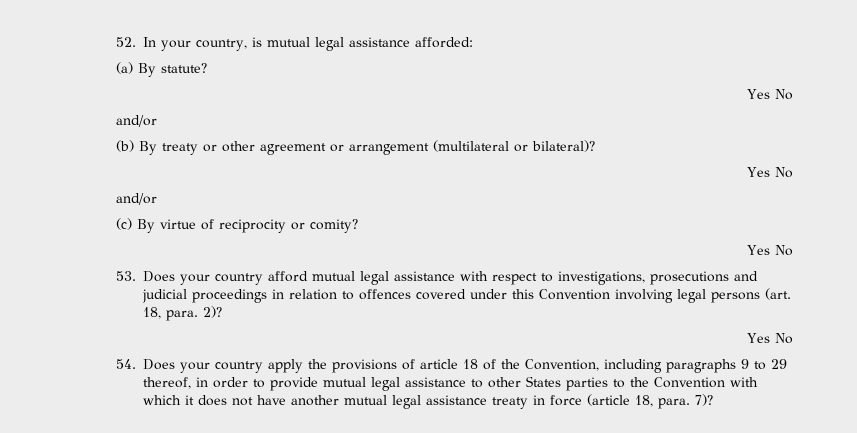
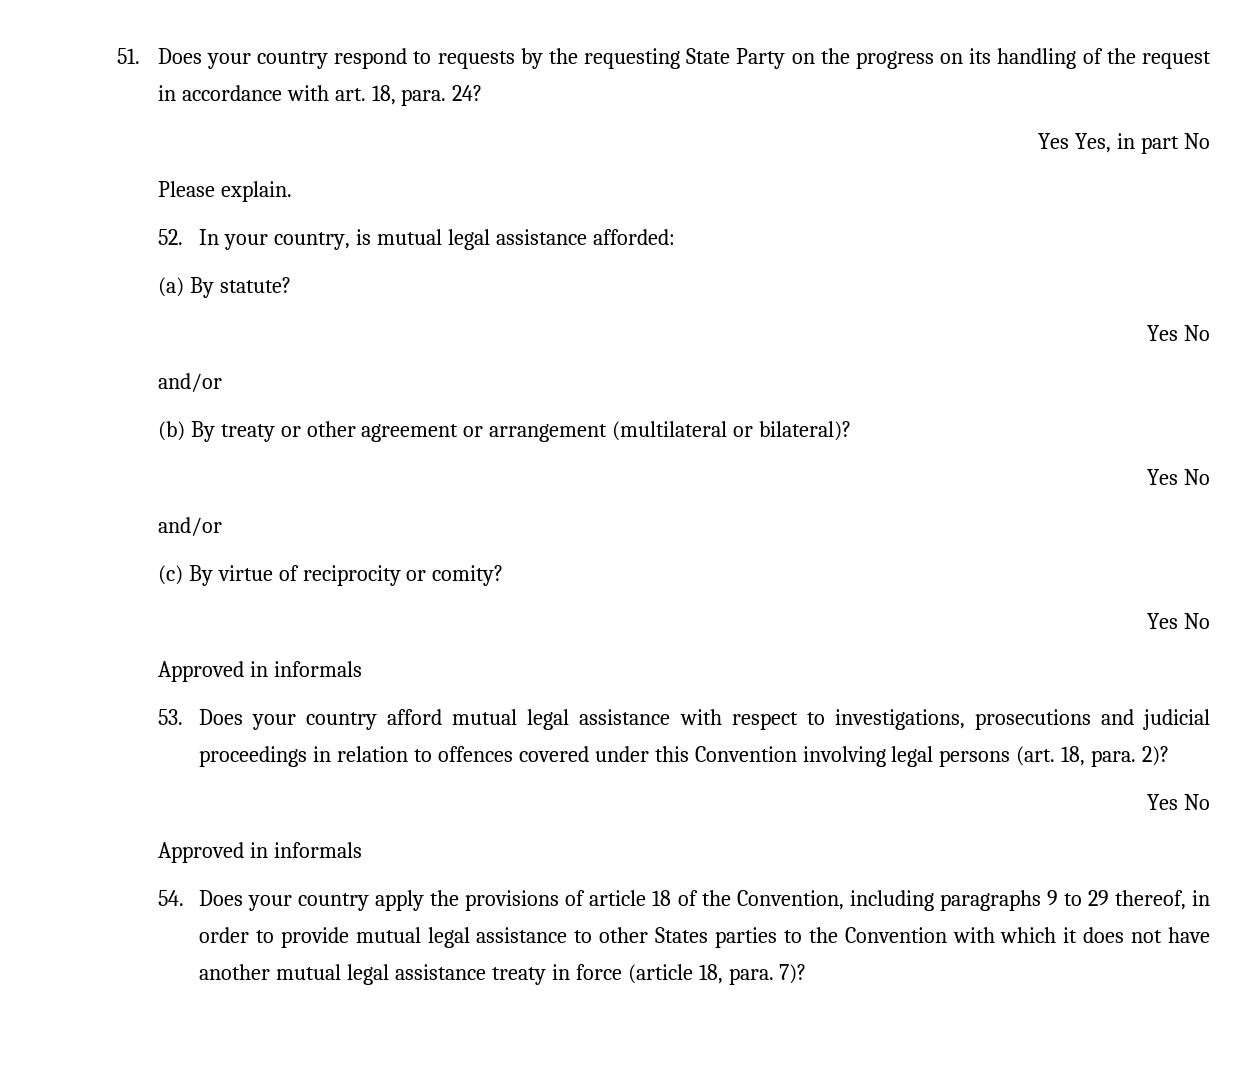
+ 51. Does your country respond to requests by the requesting State Party on the progress on its handling of the request in accordance with art. 18, para. 24?
+ Yes Yes, in part No
+ Please explain.
  (c) By virtue of reciprocity or comity?
  Yes No
+ Approved in informals
  53. Does your country afford mutual legal assistance with respect to investigations, prosecutions and judicial proceedings in relation to offences covered under this Convention involving legal persons (art. 18, para. 2)?
  Yes No
+ Approved in informals

